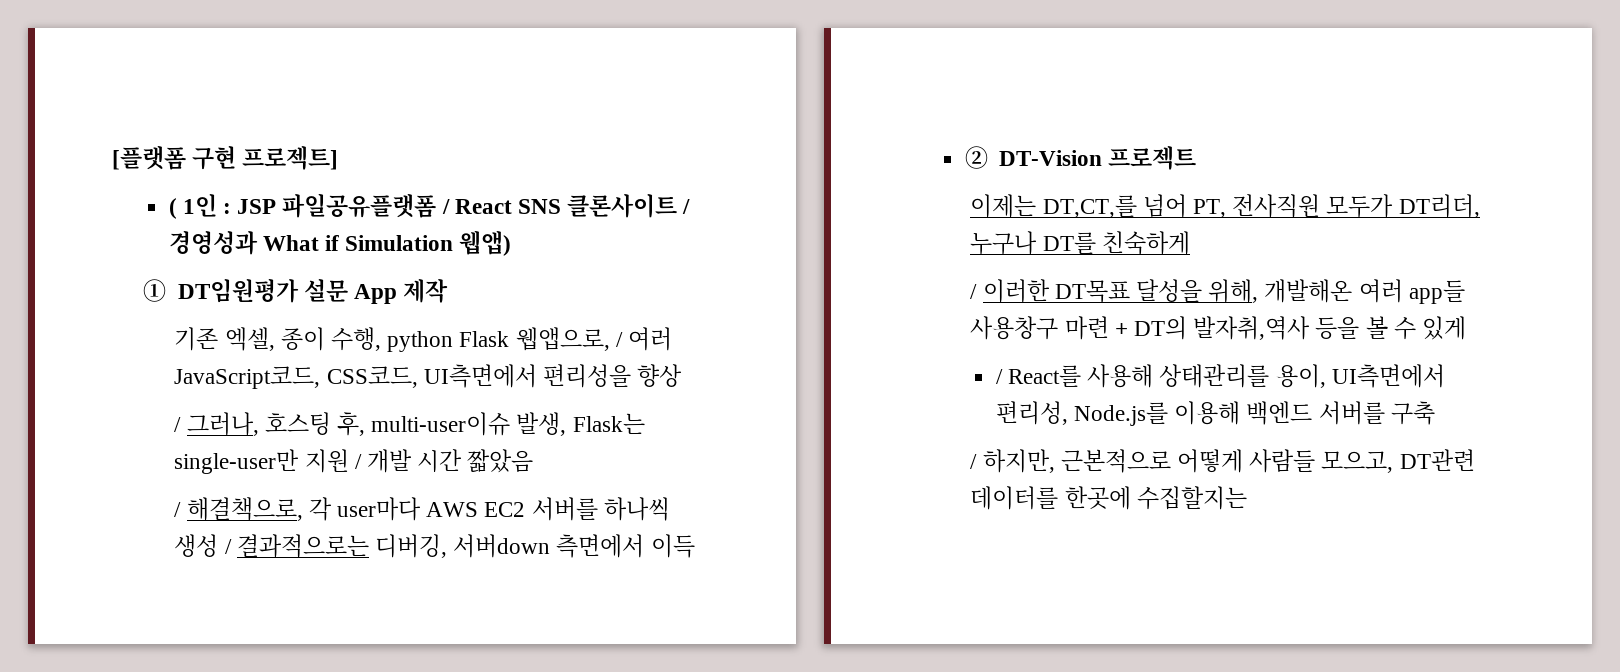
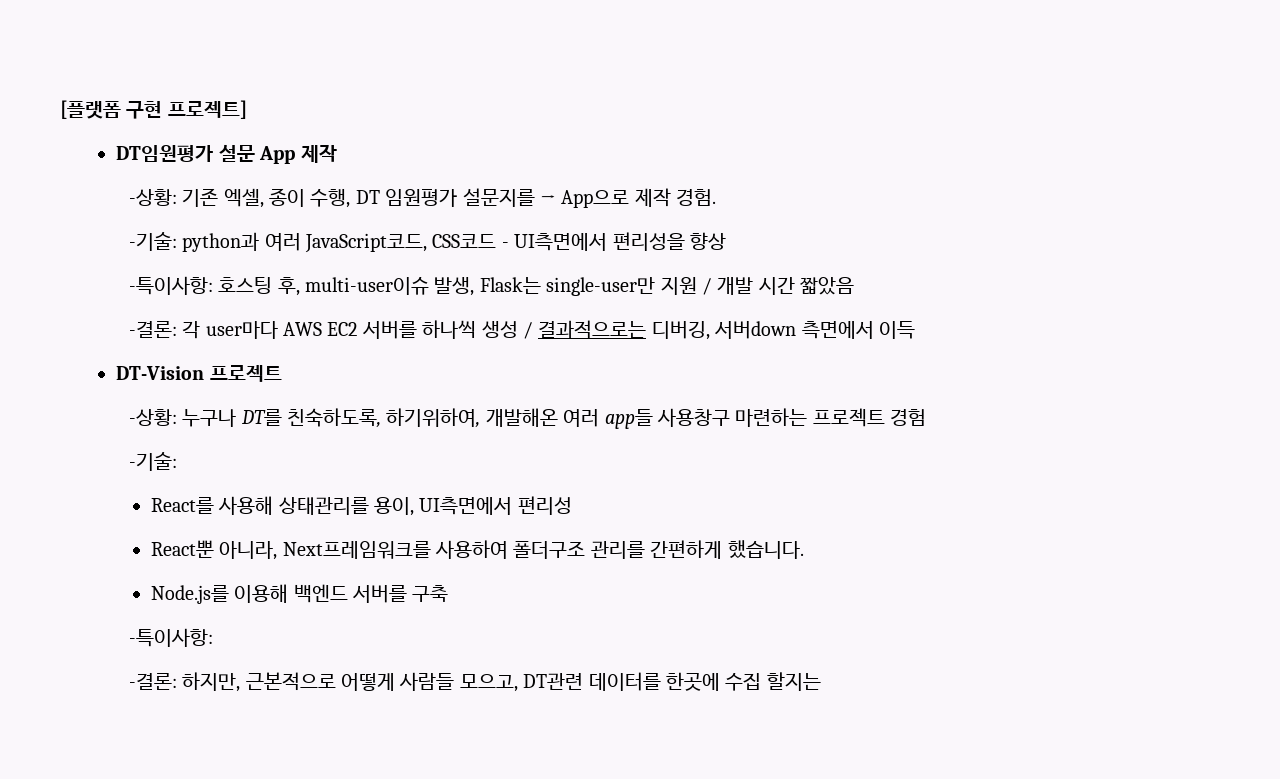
- ( 1인 : JSP 파일공유플랫폼 / React SNS 클론사이트 / 경영성과 What if Simulation 웹앱)
- ① DT임원평가 설문 App 제작
+ DT임원평가 설문 App 제작
- 기존 엑셀, 종이 수행, python Flask 웹앱으로, / 여러 JavaScript코드, CSS코드, UI측면에서 편리성을 향상
+ -상황: 기존 엑셀, 종이 수행, DT 임원평가 설문지를 → App으로 제작 경험.
+ -기술: python과 여러 JavaScript코드, CSS코드 - UI측면에서 편리성을 향상
- / 그러나, 호스팅 후, multi-user이슈 발생, Flask는 single-user만 지원 / 개발 시간 짧았음
+ -특이사항: 호스팅 후, multi-user이슈 발생, Flask는 single-user만 지원 / 개발 시간 짧았음
- / 해결책으로, 각 user마다 AWS EC2 서버를 하나씩 생성 / 결과적으로는 디버깅, 서버down 측면에서 이득
+ -결론: 각 user마다 AWS EC2 서버를 하나씩 생성 / 결과적으로는 디버깅, 서버down 측면에서 이득
- ② DT-Vision 프로젝트
+ DT-Vision 프로젝트
- 이제는 DT,CT,를 넘어 PT, 전사직원 모두가 DT리더, 누구나 DT를 친숙하게
- / 이러한 DT목표 달성을 위해, 개발해온 여러 app들 사용창구 마련 + DT의 발자취,역사 등을 볼 수 있게
- / React를 사용해 상태관리를 용이, UI측면에서 편리성, Node.js를 이용해 백엔드 서버를 구축
- / 하지만, 근본적으로 어떻게 사람들 모으고, DT관련 데이터를 한곳에 수집할지는
+ -상황: 누구나 DT를 친숙하도록, 하기위하여, 개발해온 여러 app들 사용창구 마련하는 프로젝트 경험
+ -기술:
+ React를 사용해 상태관리를 용이, UI측면에서 편리성
+ React뿐 아니라, Next프레임워크를 사용하여 폴더구조 관리를 간편하게 했습니다.
+ Node.js를 이용해 백엔드 서버를 구축
+ -특이사항:
+ -결론: 하지만, 근본적으로 어떻게 사람들 모으고, DT관련 데이터를 한곳에 수집 할지는

